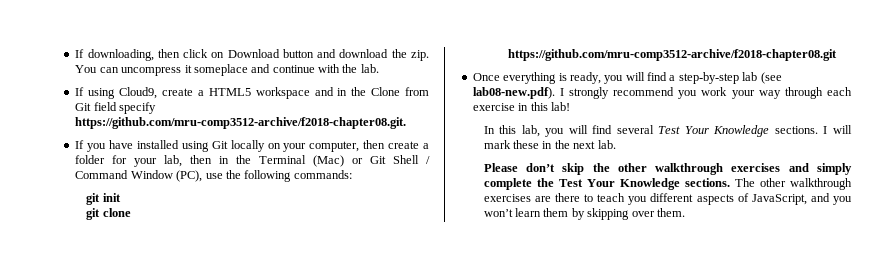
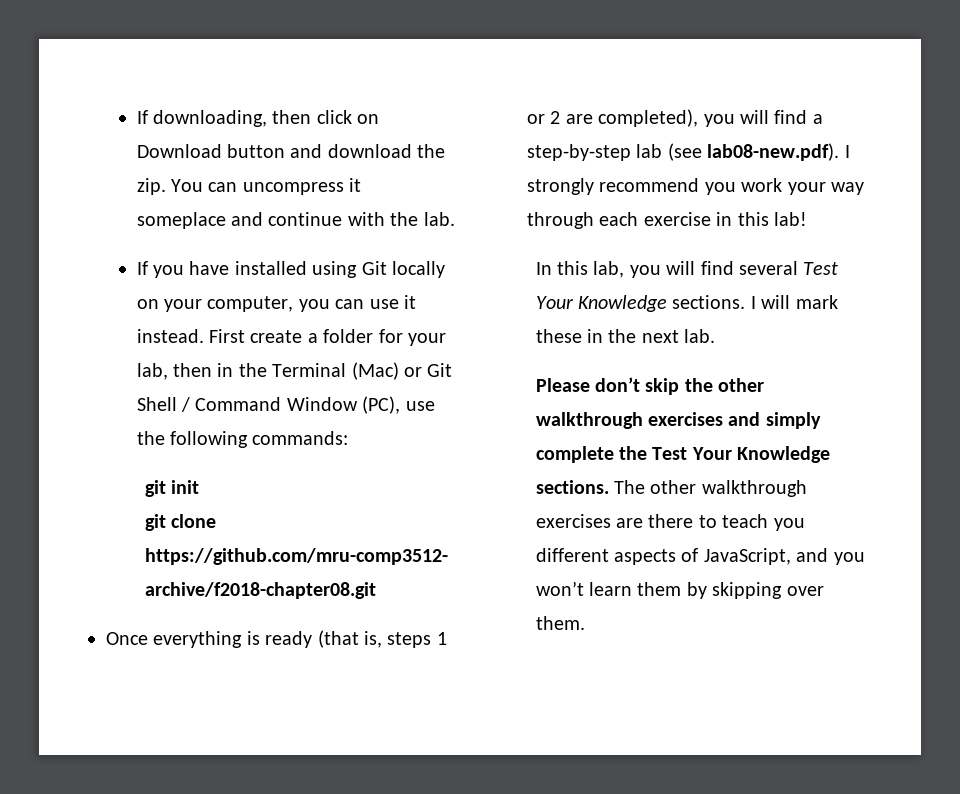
- If using Cloud9, create a HTML5 workspace and in the Clone from Git field specify https://github.com/mru-comp3512-archive/f2018-chapter08.git.
- If you have installed using Git locally on your computer, then create a folder for your lab, then in the Terminal (Mac) or Git Shell / Command Window (PC), use the following commands:
+ If you have installed using Git locally on your computer, you can use it instead. First create a folder for your lab, then in the Terminal (Mac) or Git Shell / Command Window (PC), use the following commands:
- Once everything is ready, you will find a step-by-step lab (see lab08-new.pdf). I strongly recommend you work your way through each exercise in this lab!
+ Once everything is ready (that is, steps 1 or 2 are completed), you will find a step-by-step lab (see lab08-new.pdf). I strongly recommend you work your way through each exercise in this lab!

